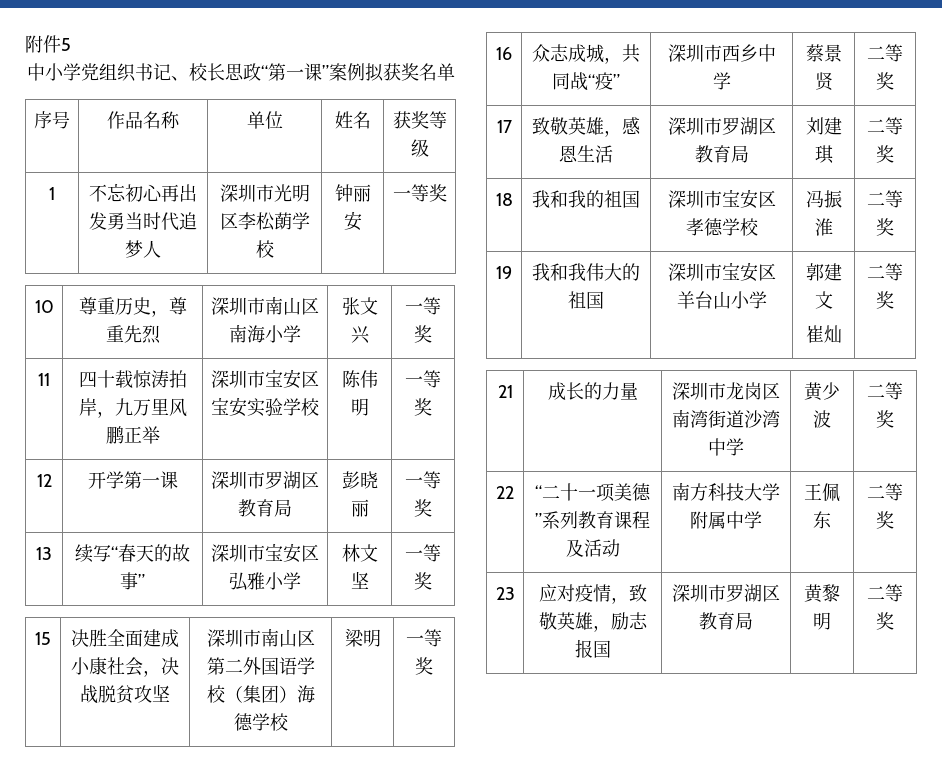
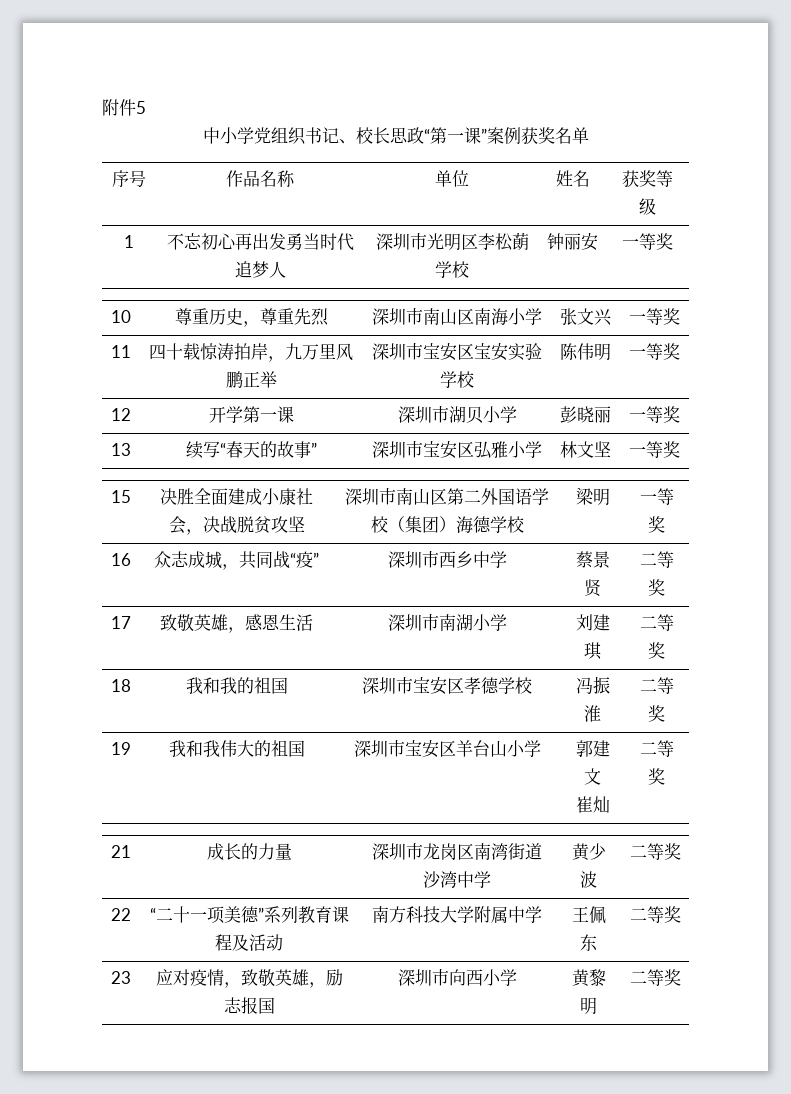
- 中小学党组织书记、校长思政“第一课”案例拟获奖名单
+ 中小学党组织书记、校长思政“第一课”案例获奖名单
- 12 | 开学第一课 | 深圳市罗湖区教育局 | 彭晓丽 | 一等奖
+ 12 | 开学第一课 | 深圳市湖贝小学 | 彭晓丽 | 一等奖
- 17 | 致敬英雄，感恩生活 | 深圳市罗湖区教育局 | 刘建琪 | 二等奖
+ 17 | 致敬英雄，感恩生活 | 深圳市南湖小学 | 刘建琪 | 二等奖
- 23 | 应对疫情，致敬英雄，励志报国 | 深圳市罗湖区教育局 | 黄黎明 | 二等奖
+ 23 | 应对疫情，致敬英雄，励志报国 | 深圳市向西小学 | 黄黎明 | 二等奖

